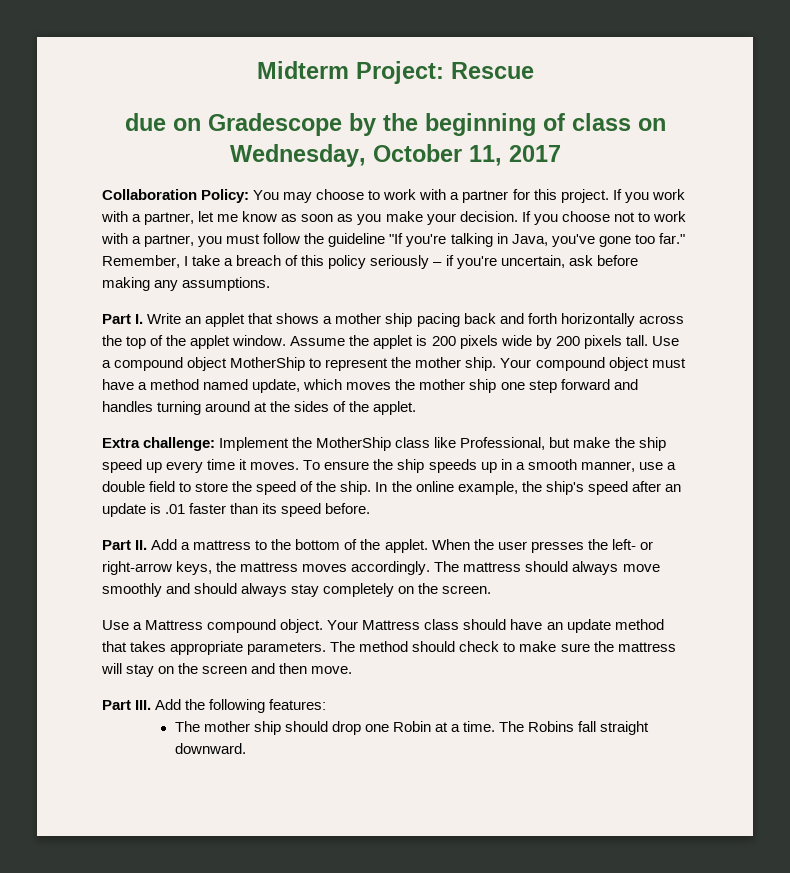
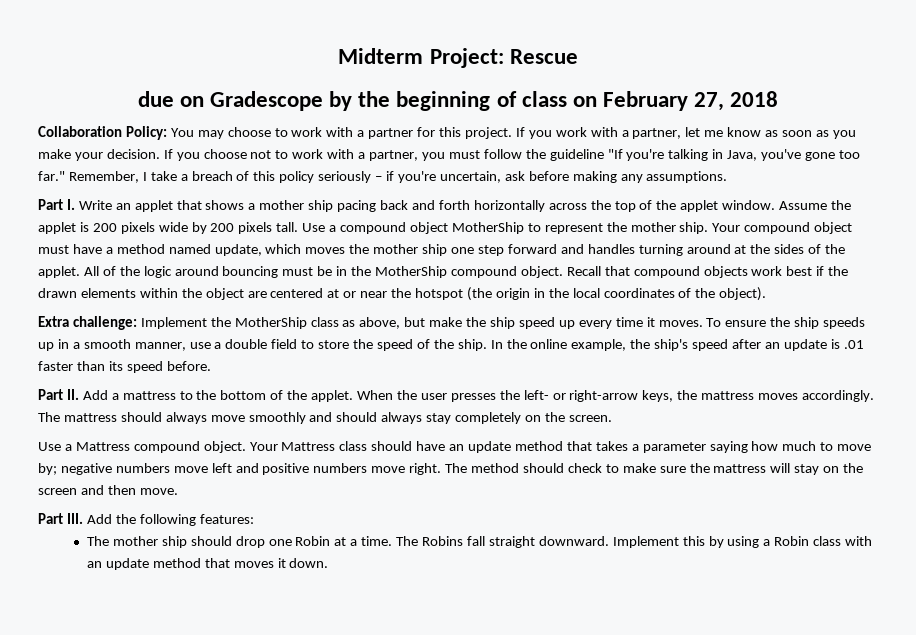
- due on Gradescope by the beginning of class on Wednesday, October 11, 2017
+ due on Gradescope by the beginning of class on February 27, 2018
+ All of the logic around bouncing must be in the MotherShip compound object. Recall that compound objects work best if the drawn elements within the object are centered at or near the hotspot (the origin in the local coordinates of the object).
- Extra challenge: Implement the MotherShip class like Professional, but make the ship speed up every time it moves.
+ Extra challenge: Implement the MotherShip class as above, but make the ship speed up every time it moves.
- Your Mattress class should have an update method that takes appropriate parameters.
+ Your Mattress class should have an update method that takes a parameter saying how much to move by; negative numbers move left and positive numbers move right.
+ Implement this by using a Robin class with an update method that moves it down.

